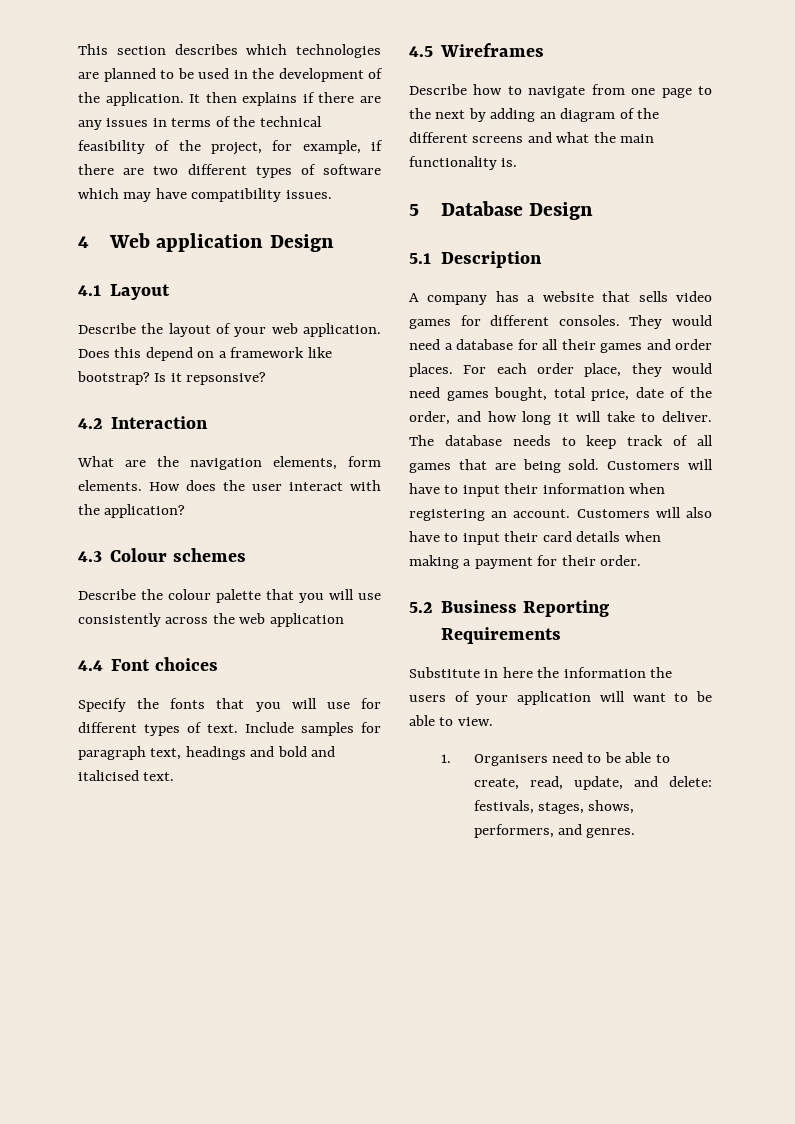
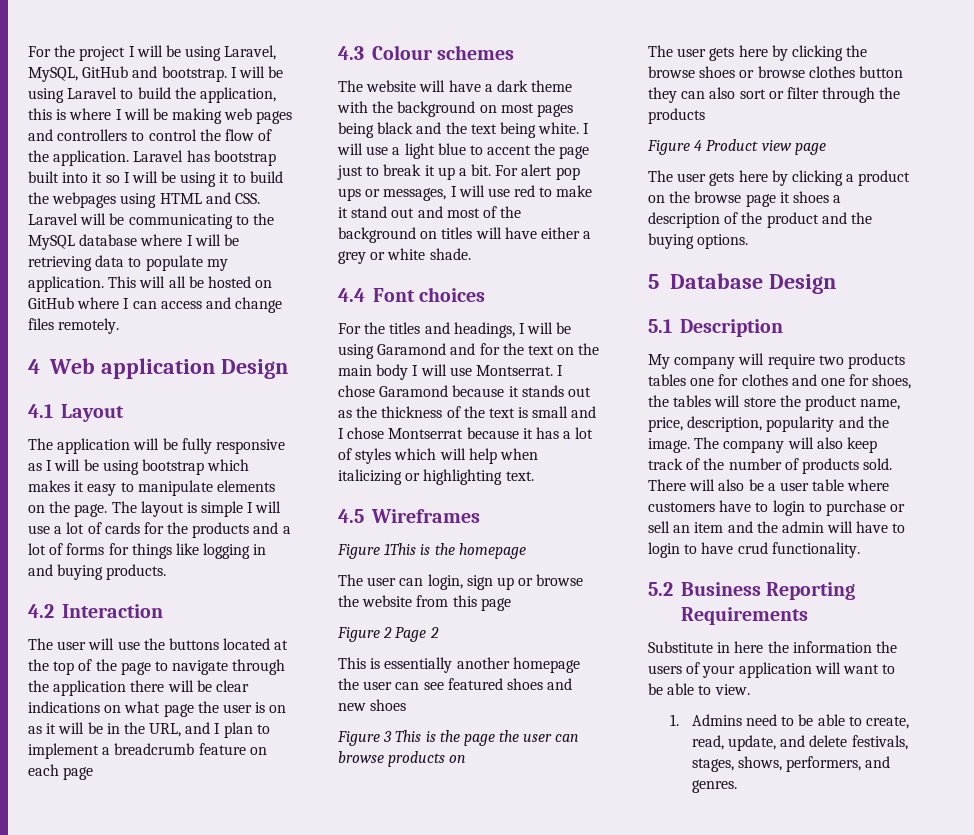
- This section describes which technologies are planned to be used in the development of the application. It then explains if there are any issues in terms of the technical feasibility of the project, for example, if there are two different types of software which may have compatibility issues.
+ For the project I will be using Laravel, MySQL, GitHub and bootstrap. I will be using Laravel to build the application, this is where I will be making web pages and controllers to control the flow of the application. Laravel has bootstrap built into it so I will be using it to build the webpages using HTML and CSS. Laravel will be communicating to the MySQL database where I will be retrieving data to populate my application. This will all be hosted on GitHub where I can access and change files remotely.
- Describe the layout of your web application. Does this depend on a framework like bootstrap? Is it repsonsive?
+ The application will be fully responsive as I will be using bootstrap which makes it easy to manipulate elements on the page. The layout is simple I will use a lot of cards for the products and a lot of forms for things like logging in and buying products.
  4.2 Interaction
- What are the navigation elements, form elements. How does the user interact with the application?
+ The user will use the buttons located at the top of the page to navigate through the application there will be clear indications on what page the user is on as it will be in the URL, and I plan to implement a breadcrumb feature on each page
  4.3 Colour schemes
- Describe the colour palette that you will use consistently across the web application
+ The website will have a dark theme with the background on most pages being black and the text being white. I will use a light blue to accent the page just to break it up a bit. For alert pop ups or messages, I will use red to make it stand out and most of the background on titles will have either a grey or white shade.
  4.4 Font choices
- Specify the fonts that you will use for different types of text. Include samples for paragraph text, headings and bold and italicised text.
+ For the titles and headings, I will be using Garamond and for the text on the main body I will use Montserrat. I chose Garamond because it stands out as the thickness of the text is small and I chose Montserrat because it has a lot of styles which will help when italicizing or highlighting text.
  4.5 Wireframes
- Describe how to navigate from one page to the next by adding an diagram of the different screens and what the main functionality is.
+ Figure 1This is the homepage
+ The user can login, sign up or browse the website from this page
+ Figure 2 Page 2
+ This is essentially another homepage the user can see featured shoes and new shoes
+ Figure 3 This is the page the user can browse products on
+ The user gets here by clicking the browse shoes or browse clothes button they can also sort or filter through the products
+ Figure 4 Product view page
+ The user gets here by clicking a product on the browse page it shoes a description of the product and the buying options.
- A company has a website that sells video games for different consoles. They would need a database for all their games and order places. For each order place, they would need games bought, total price, date of the order, and how long it will take to deliver. The database needs to keep track of all games that are being sold. Customers will have to input their information when registering an account. Customers will also have to input their card details when making a payment for their order.
+ My company will require two products tables one for clothes and one for shoes, the tables will store the product name, price, description, popularity and the image. The company will also keep track of the number of products sold. There will also be a user table where customers have to login to purchase or sell an item and the admin will have to login to have crud functionality.
- 1. Organisers need to be able to create, read, update, and delete: festivals, stages, shows, performers, and genres.
+ 1. Admins need to be able to create, read, update, and delete festivals, stages, shows, performers, and genres.

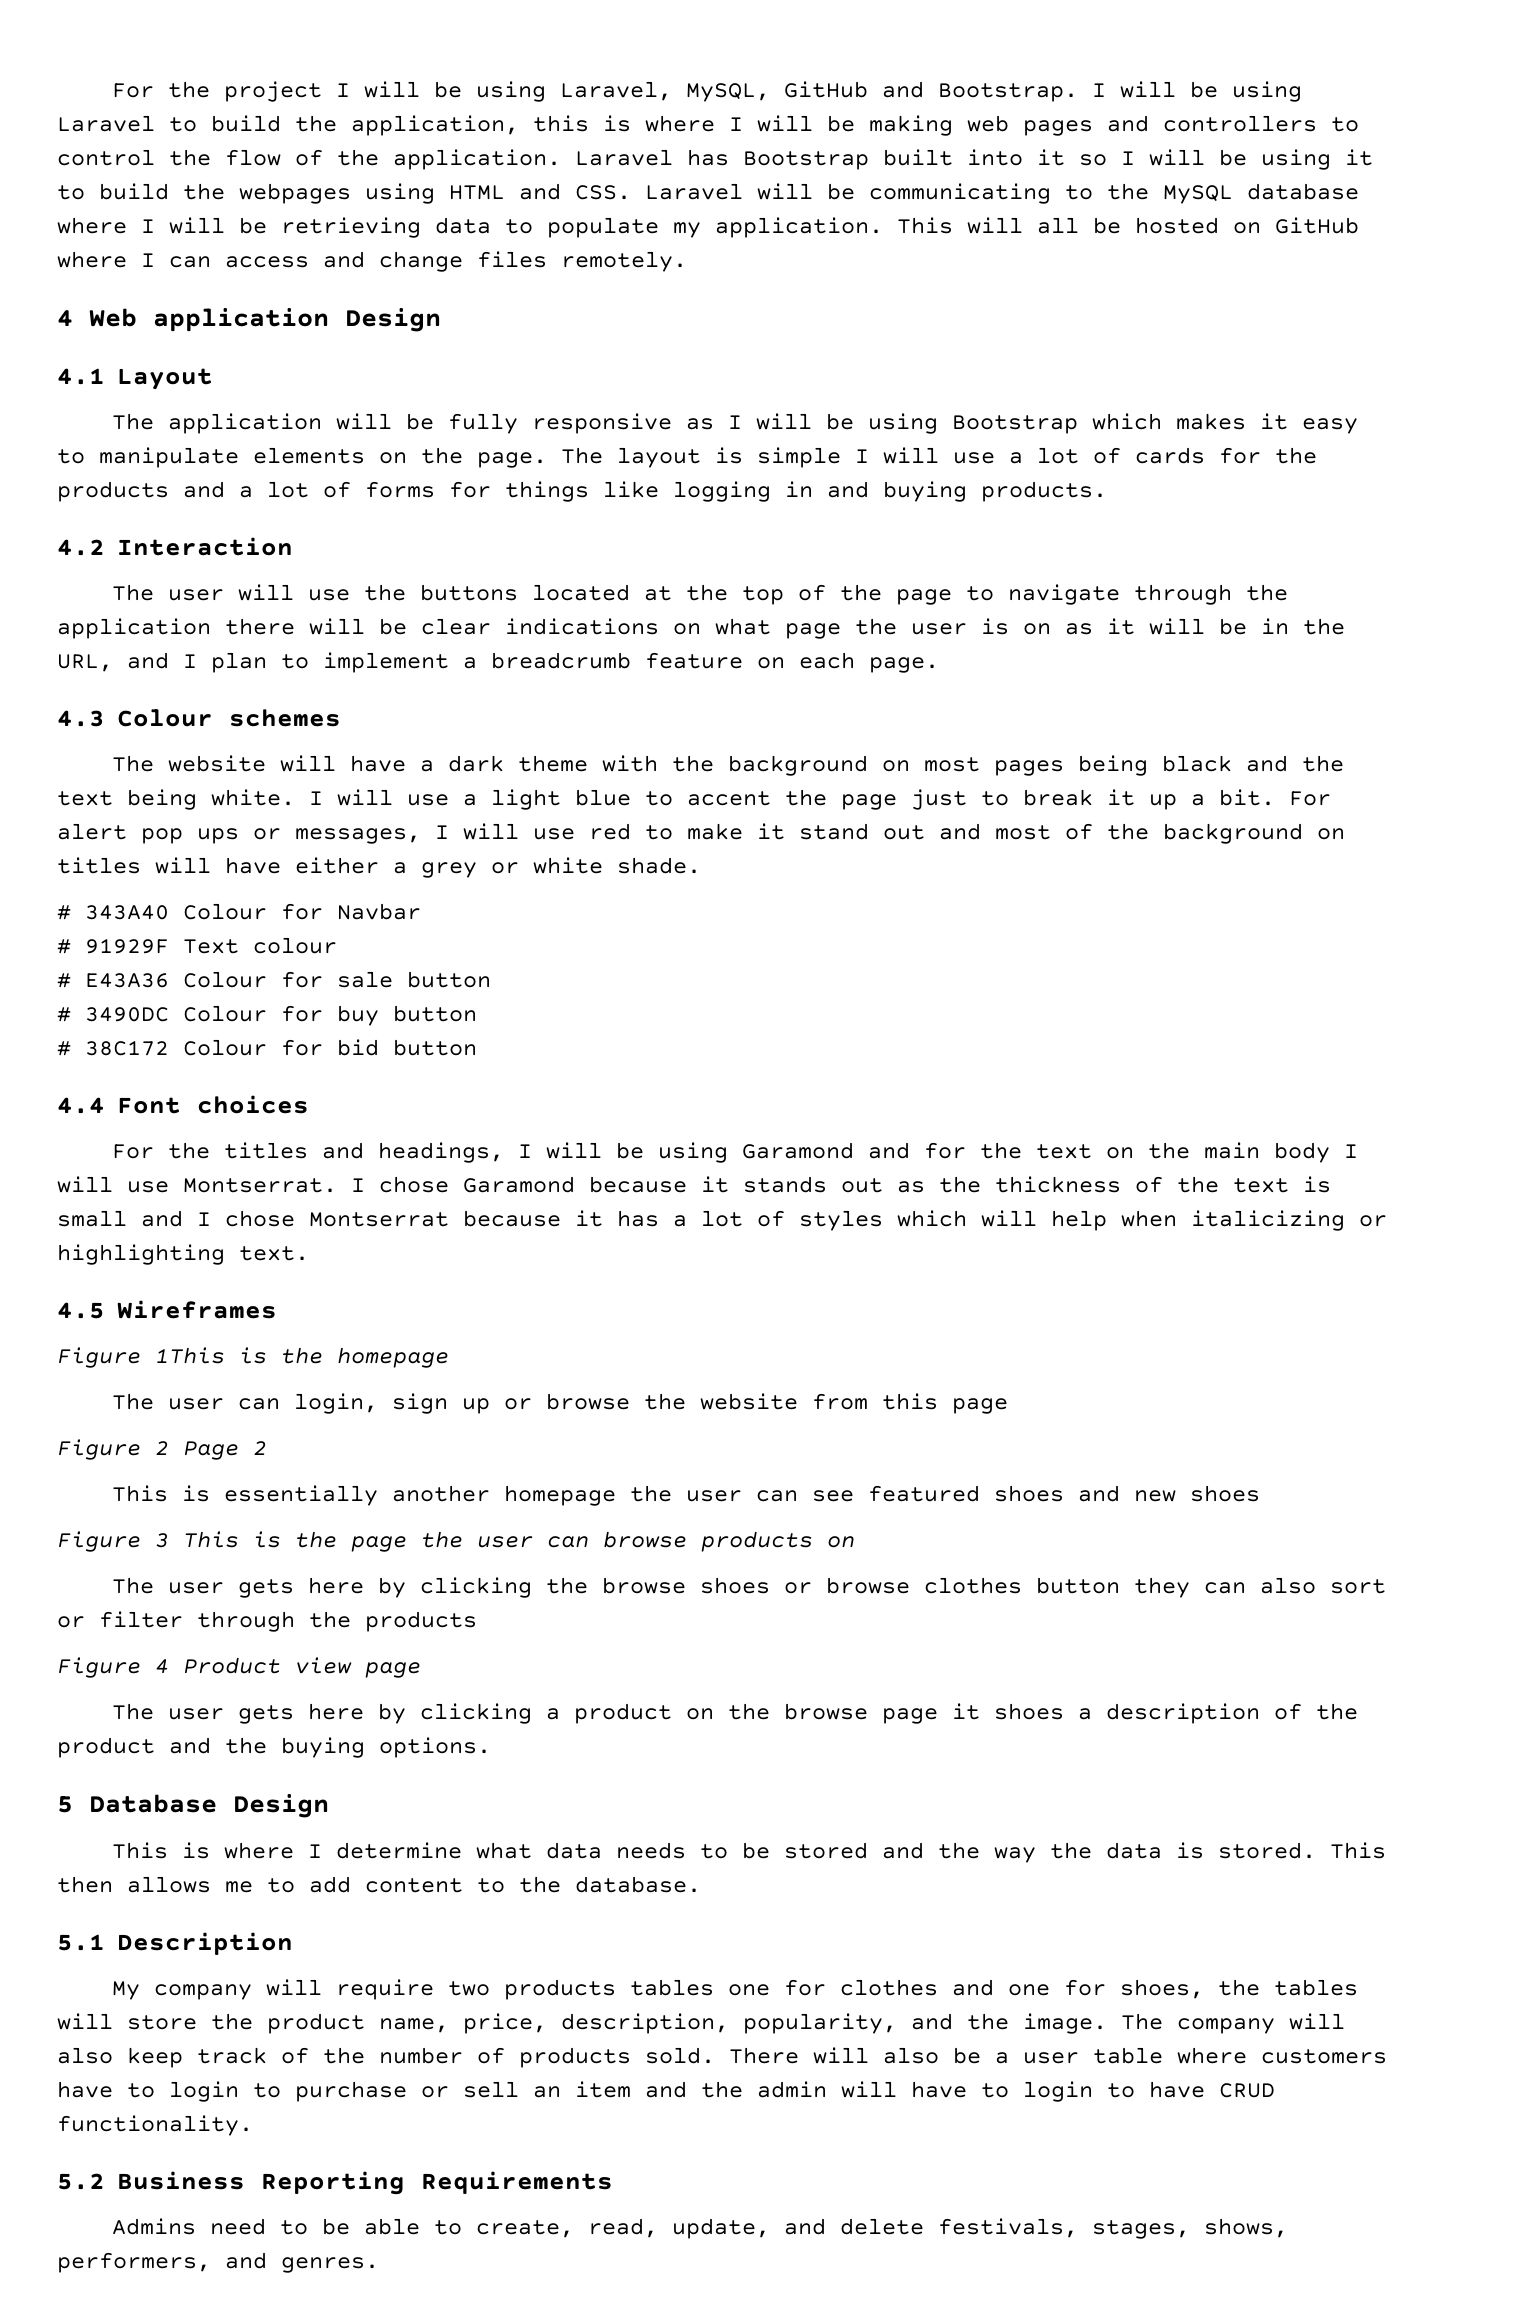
- For the project I will be using Laravel, MySQL, GitHub and bootstrap.
+ For the project I will be using Laravel, MySQL, GitHub and Bootstrap.
- Laravel has bootstrap built into it so I will be using it to build the webpages using HTML and CSS. Laravel will be communicating to the MySQL database where I will be retrieving data to populate my application.
+ Laravel has Bootstrap built into it so I will be using it to build the webpages using HTML and CSS. Laravel will be communicating to the MySQL database where I will be retrieving data to populate my application.
- The application will be fully responsive as I will be using bootstrap which makes it easy to manipulate elements on the page.
+ The application will be fully responsive as I will be using Bootstrap which makes it easy to manipulate elements on the page.
- The user will use the buttons located at the top of the page to navigate through the application there will be clear indications on what page the user is on as it will be in the URL, and I plan to implement a breadcrumb feature on each page
+ The user will use the buttons located at the top of the page to navigate through the application there will be clear indications on what page the user is on as it will be in the URL, and I plan to implement a breadcrumb feature on each page.
+ # 343A40 Colour for Navbar
+ # 91929F Text colour
+ # E43A36 Colour for sale button
+ # 3490DC Colour for buy button
+ # 38C172 Colour for bid button
+ This is where I determine what data needs to be stored and the way the data is stored. This then allows me to add content to the database.
- My company will require two products tables one for clothes and one for shoes, the tables will store the product name, price, description, popularity and the image.
+ My company will require two products tables one for clothes and one for shoes, the tables will store the product name, price, description, popularity, and the image.
- There will also be a user table where customers have to login to purchase or sell an item and the admin will have to login to have crud functionality.
+ There will also be a user table where customers have to login to purchase or sell an item and the admin will have to login to have CRUD functionality.
- Substitute in here the information the users of your application will want to be able to view.
- 1. Admins need to be able to create, read, update, and delete festivals, stages, shows, performers, and genres.
+ Admins need to be able to create, read, update, and delete festivals, stages, shows, performers, and genres.

